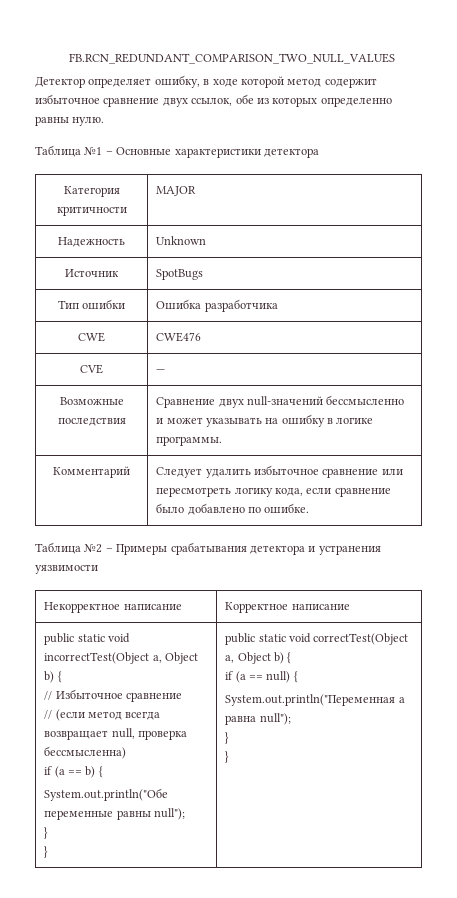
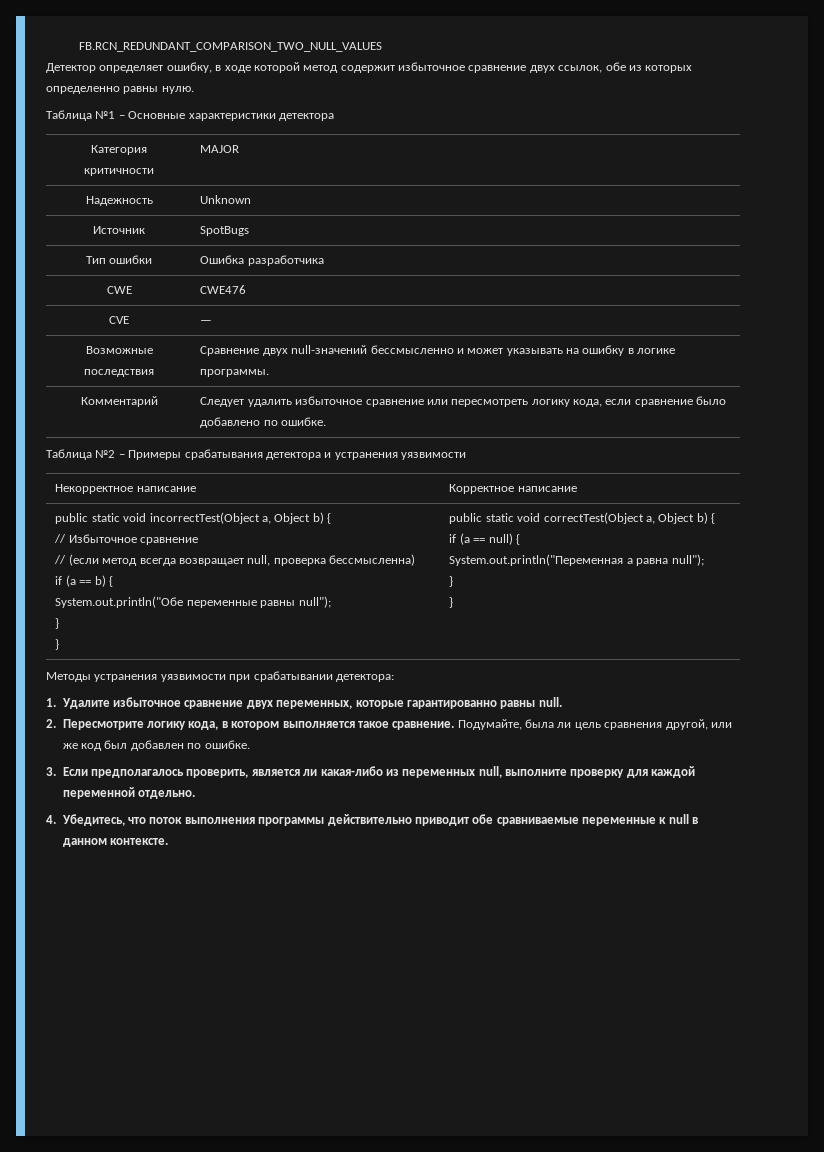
+ Методы устранения уязвимости при срабатывании детектора:
+ 1. Удалите избыточное сравнение двух переменных, которые гарантированно равны null.
+ 2. Пересмотрите логику кода, в котором выполняется такое сравнение. Подумайте, была ли цель сравнения другой, или же код был добавлен по ошибке.
+ 3. Если предполагалось проверить, является ли какая-либо из переменных null, выполните проверку для каждой переменной отдельно.
+ 4. Убедитесь, что поток выполнения программы действительно приводит обе сравниваемые переменные к null в данном контексте.

